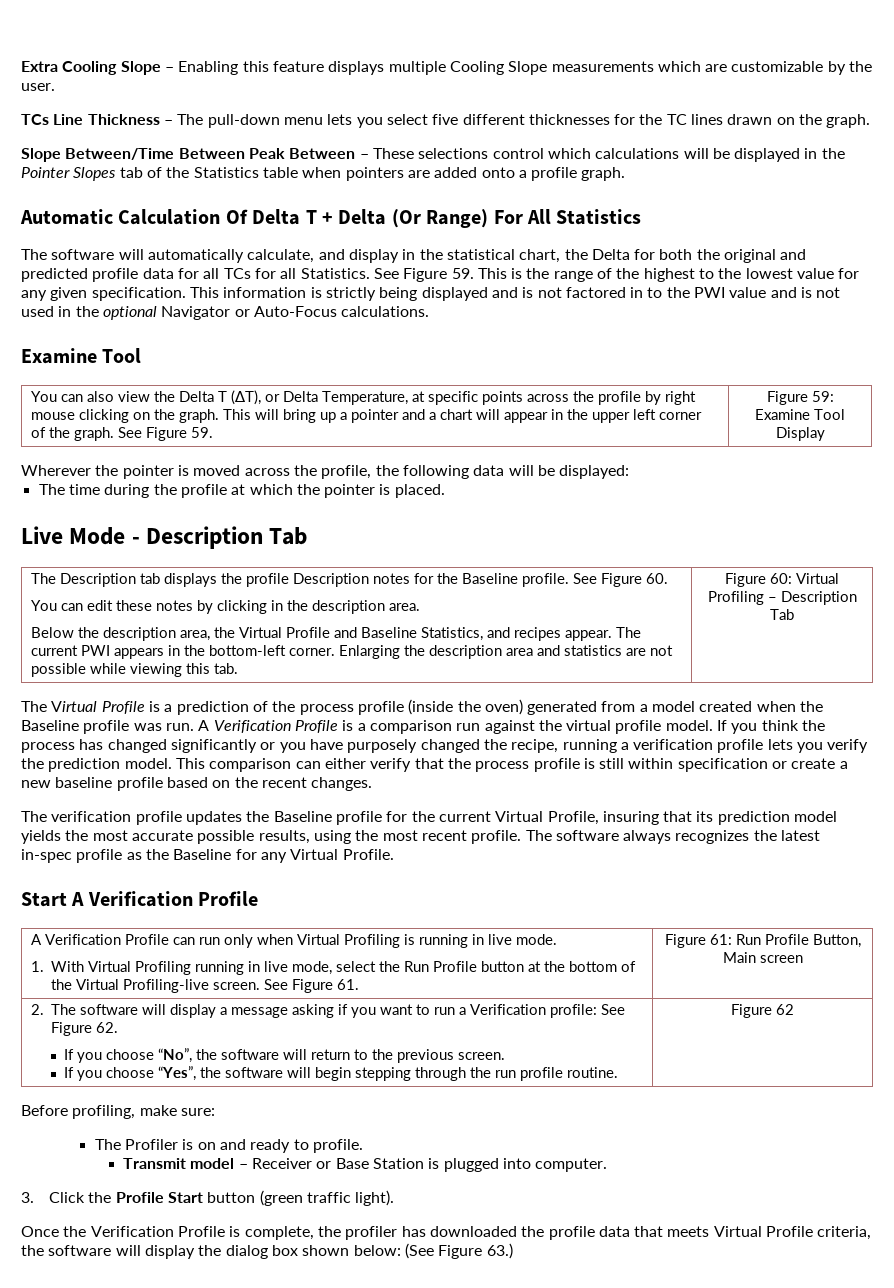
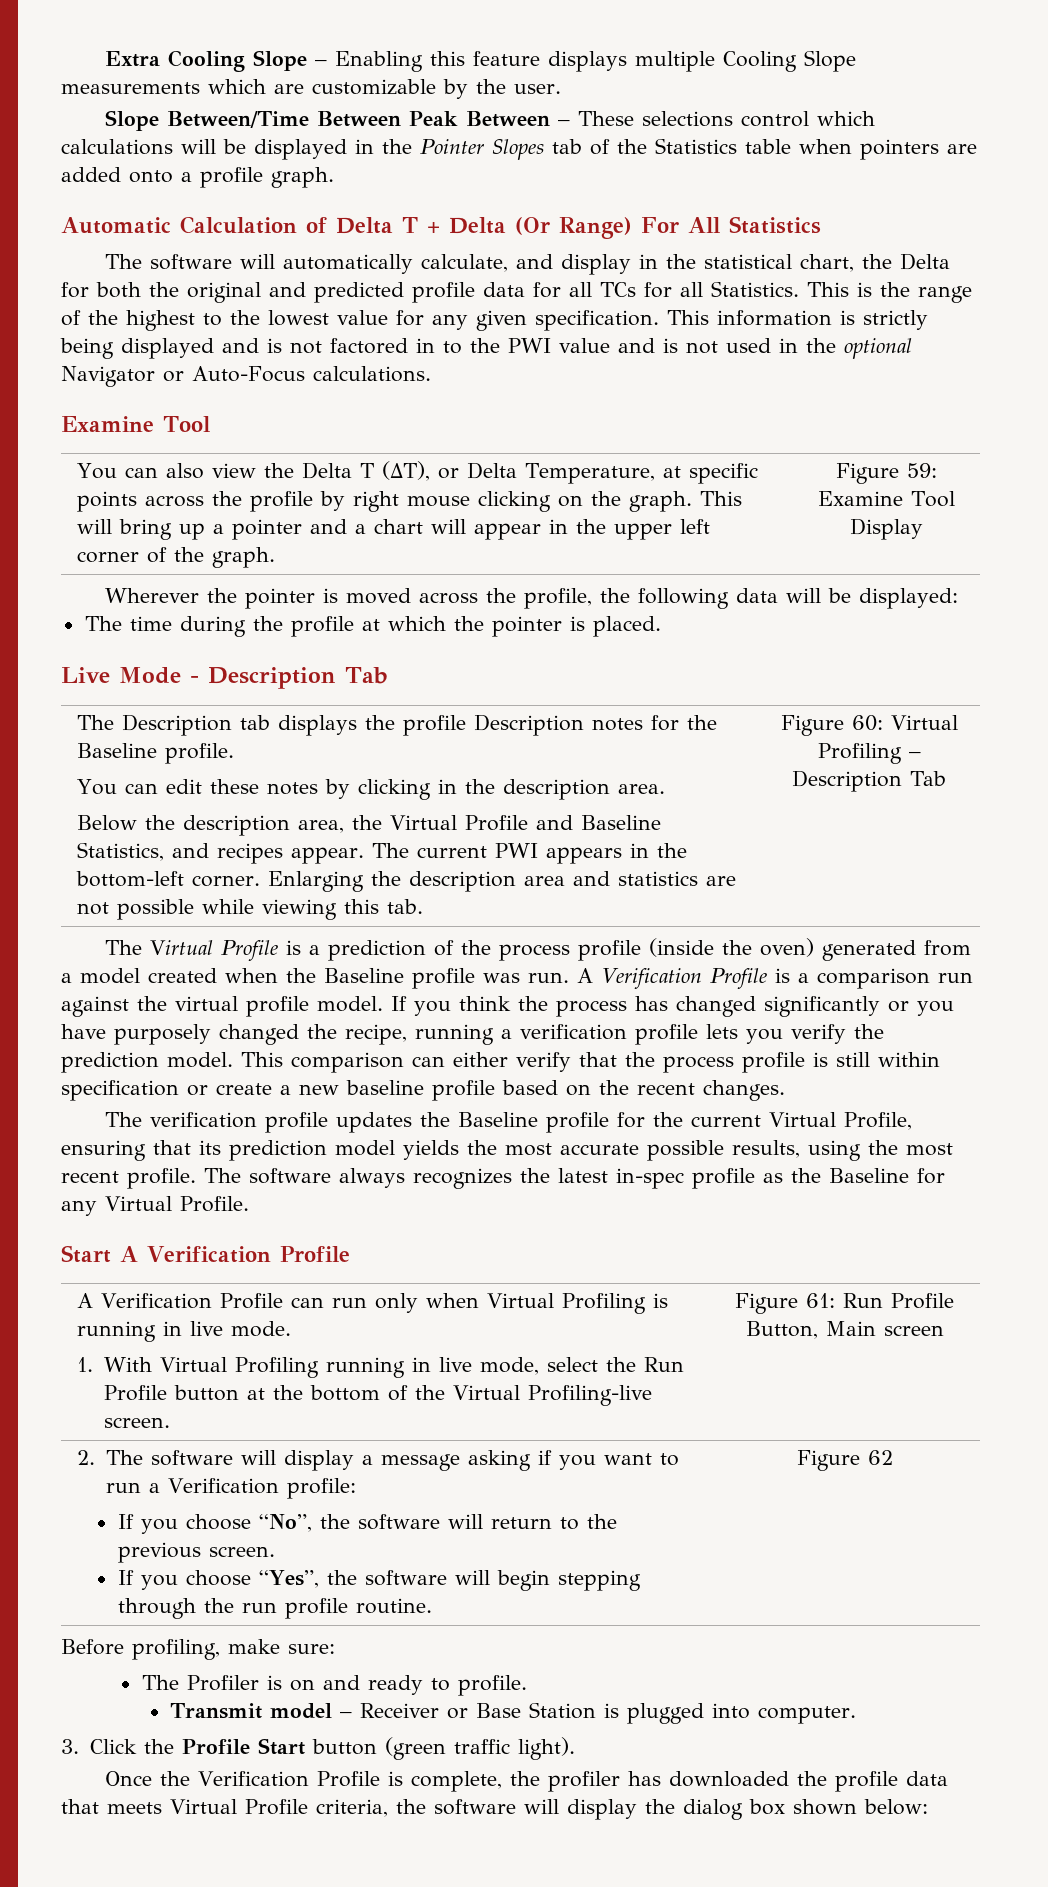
- TCs Line Thickness – The pull-down menu lets you select five different thicknesses for the TC lines drawn on the graph.
- Automatic Calculation Of Delta T + Delta (Or Range) For All Statistics
+ Automatic Calculation of Delta T + Delta (Or Range) For All Statistics
- See Figure 59. This is the range of the highest to the lowest value for any given specification.
+ This is the range of the highest to the lowest value for any given specification.
- This will bring up a pointer and a chart will appear in the upper left corner of the graph. See Figure 59.
+ This will bring up a pointer and a chart will appear in the upper left corner of the graph.
- See Figure 60.
- The verification profile updates the Baseline profile for the current Virtual Profile, insuring that its prediction model yields the most accurate possible results, using the most recent profile.
+ The verification profile updates the Baseline profile for the current Virtual Profile, ensuring that its prediction model yields the most accurate possible results, using the most recent profile.
- See Figure 61.
- 2. The software will display a message asking if you want to run a Verification profile: See Figure 62.
+ 2. The software will display a message asking if you want to run a Verification profile:
- Once the Verification Profile is complete, the profiler has downloaded the profile data that meets Virtual Profile criteria, the software will display the dialog box shown below: (See Figure 63.)
+ Once the Verification Profile is complete, the profiler has downloaded the profile data that meets Virtual Profile criteria, the software will display the dialog box shown below:

